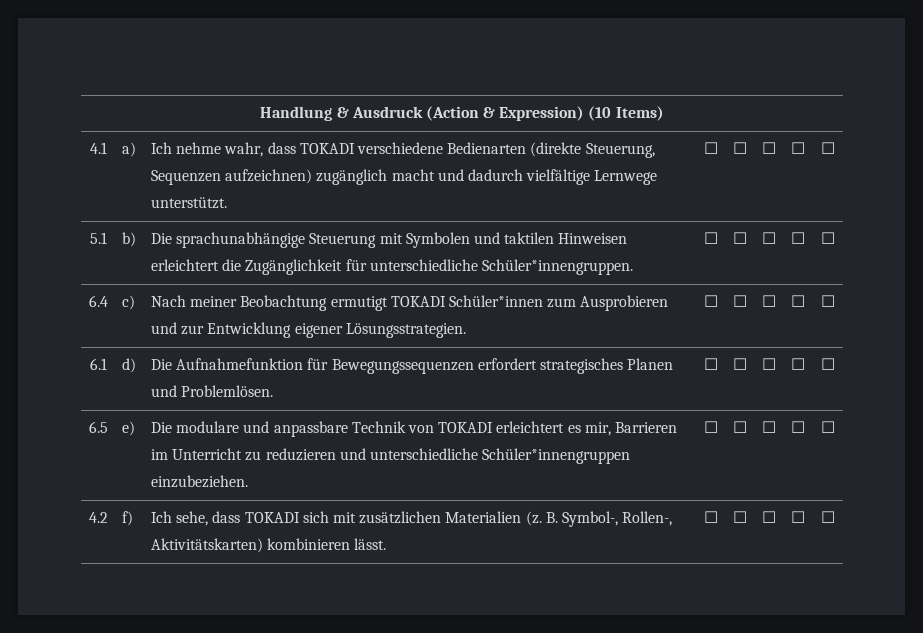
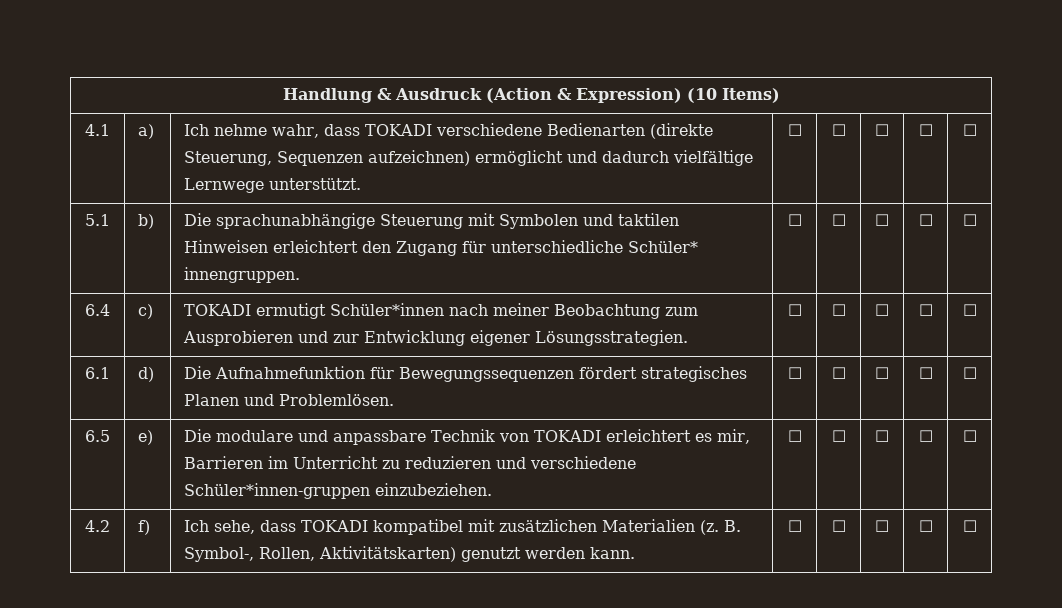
- 4.1 | a) | Ich nehme wahr, dass TOKADI verschiedene Bedienarten (direkte Steuerung, Sequenzen aufzeichnen) zugänglich macht und dadurch vielfältige Lernwege unterstützt. | ☐ | ☐ | ☐ | ☐ | ☐
+ 4.1 | a) | Ich nehme wahr, dass TOKADI verschiedene Bedienarten (direkte Steuerung, Sequenzen aufzeichnen) ermöglicht und dadurch vielfältige Lernwege unterstützt. | ☐ | ☐ | ☐ | ☐ | ☐
- 5.1 | b) | Die sprachunabhängige Steuerung mit Symbolen und taktilen Hinweisen erleichtert die Zugänglichkeit für unterschiedliche Schüler*innengruppen. | ☐ | ☐ | ☐ | ☐ | ☐
+ 5.1 | b) | Die sprachunabhängige Steuerung mit Symbolen und taktilen Hinweisen erleichtert den Zugang für unterschiedliche Schüler* innengruppen. | ☐ | ☐ | ☐ | ☐ | ☐
- 6.4 | c) | Nach meiner Beobachtung ermutigt TOKADI Schüler*innen zum Ausprobieren und zur Entwicklung eigener Lösungsstrategien. | ☐ | ☐ | ☐ | ☐ | ☐
+ 6.4 | c) | TOKADI ermutigt Schüler*innen nach meiner Beobachtung zum Ausprobieren und zur Entwicklung eigener Lösungsstrategien. | ☐ | ☐ | ☐ | ☐ | ☐
- 6.1 | d) | Die Aufnahmefunktion für Bewegungssequenzen erfordert strategisches Planen und Problemlösen. | ☐ | ☐ | ☐ | ☐ | ☐
+ 6.1 | d) | Die Aufnahmefunktion für Bewegungssequenzen fördert strategisches Planen und Problemlösen. | ☐ | ☐ | ☐ | ☐ | ☐
- 6.5 | e) | Die modulare und anpassbare Technik von TOKADI erleichtert es mir, Barrieren im Unterricht zu reduzieren und unterschiedliche Schüler*innengruppen einzubeziehen. | ☐ | ☐ | ☐ | ☐ | ☐
+ 6.5 | e) | Die modulare und anpassbare Technik von TOKADI erleichtert es mir, Barrieren im Unterricht zu reduzieren und verschiedene Schüler*innen-gruppen einzubeziehen. | ☐ | ☐ | ☐ | ☐ | ☐
- 4.2 | f) | Ich sehe, dass TOKADI sich mit zusätzlichen Materialien (z. B. Symbol-, Rollen-, Aktivitätskarten) kombinieren lässt. | ☐ | ☐ | ☐ | ☐ | ☐
+ 4.2 | f) | Ich sehe, dass TOKADI kompatibel mit zusätzlichen Materialien (z. B. Symbol-, Rollen, Aktivitätskarten) genutzt werden kann. | ☐ | ☐ | ☐ | ☐ | ☐

